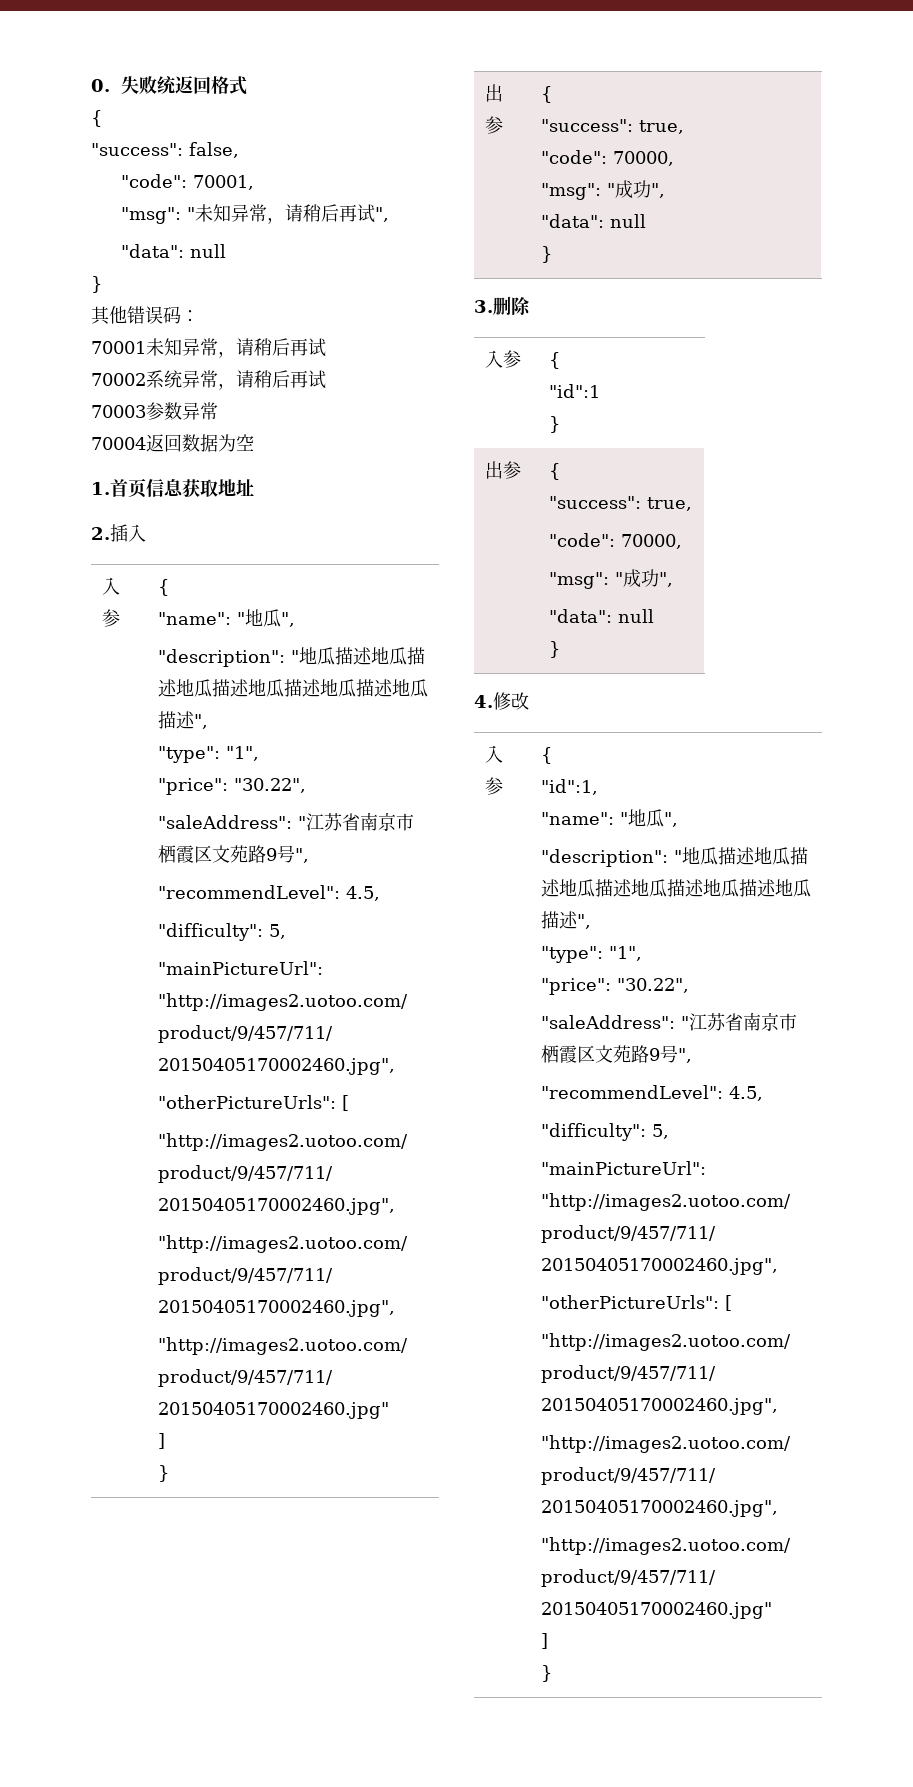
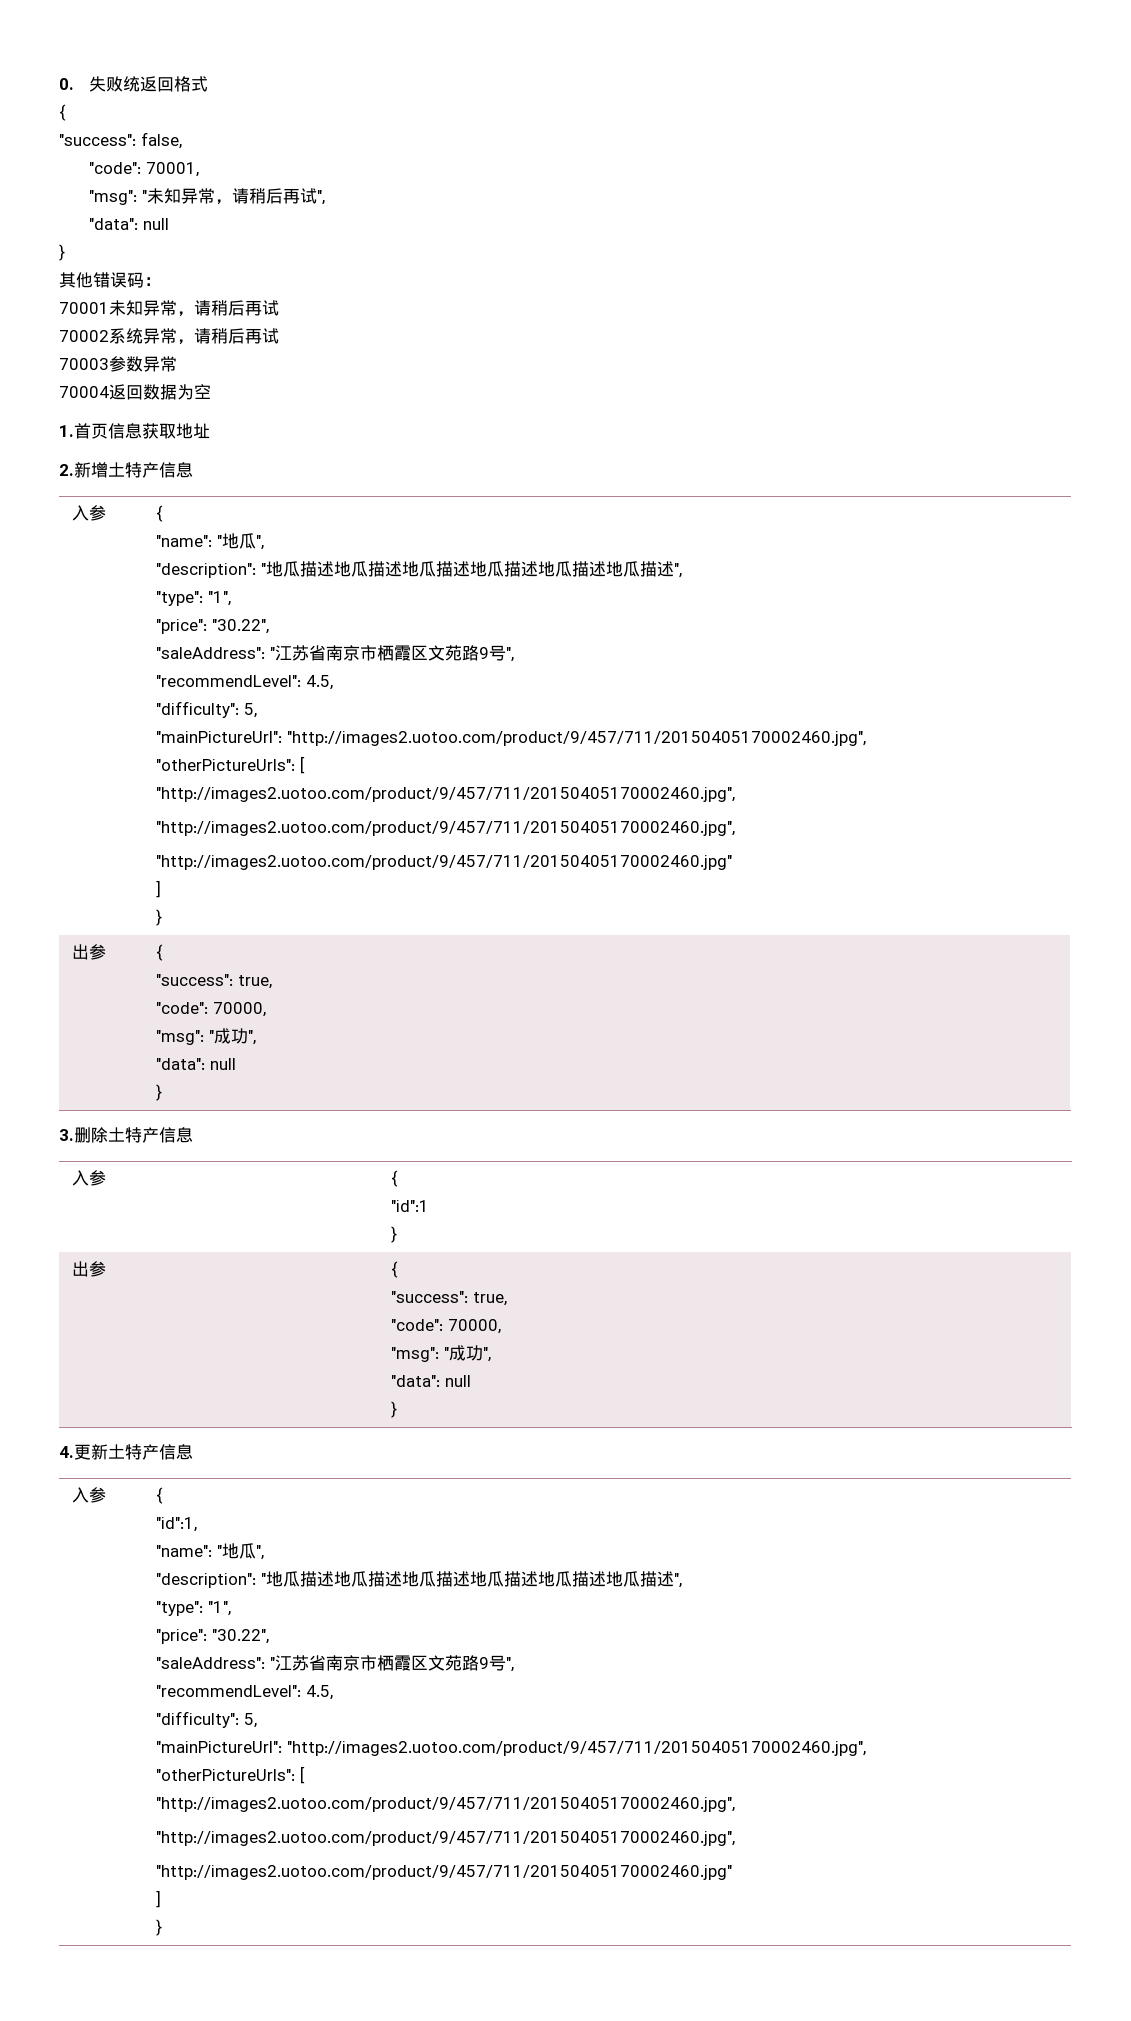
- 2.插入
+ 2.新增土特产信息
- 3.删除
+ 3.删除土特产信息
- 4.修改
+ 4.更新土特产信息

